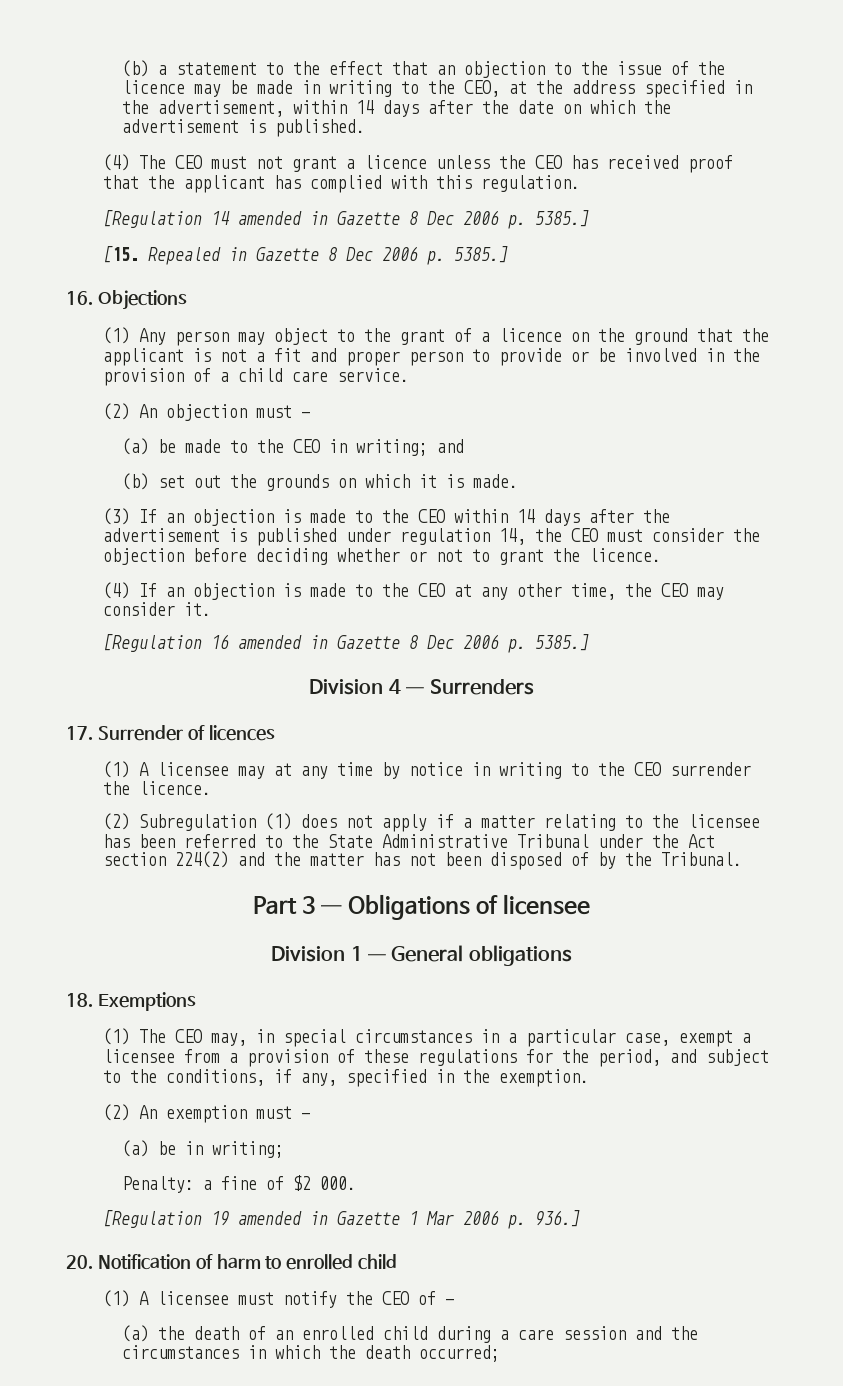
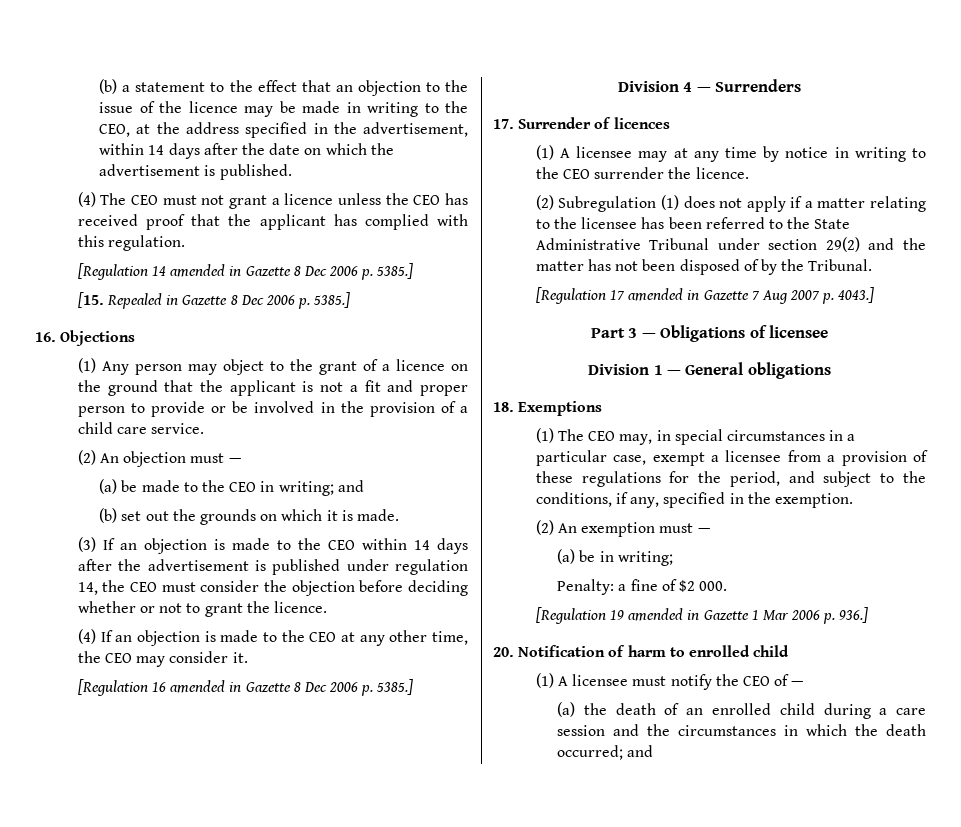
- (2) Subregulation (1) does not apply if a matter relating to the licensee has been referred to the State Administrative Tribunal under the Act section 224(2) and the matter has not been disposed of by the Tribunal.
+ (2) Subregulation (1) does not apply if a matter relating to the licensee has been referred to the State Administrative Tribunal under section 29(2) and the matter has not been disposed of by the Tribunal.
+ [Regulation 17 amended in Gazette 7 Aug 2007 p. 4043.]
- (a) the death of an enrolled child during a care session and the circumstances in which the death occurred;
+ (a) the death of an enrolled child during a care session and the circumstances in which the death occurred; and

